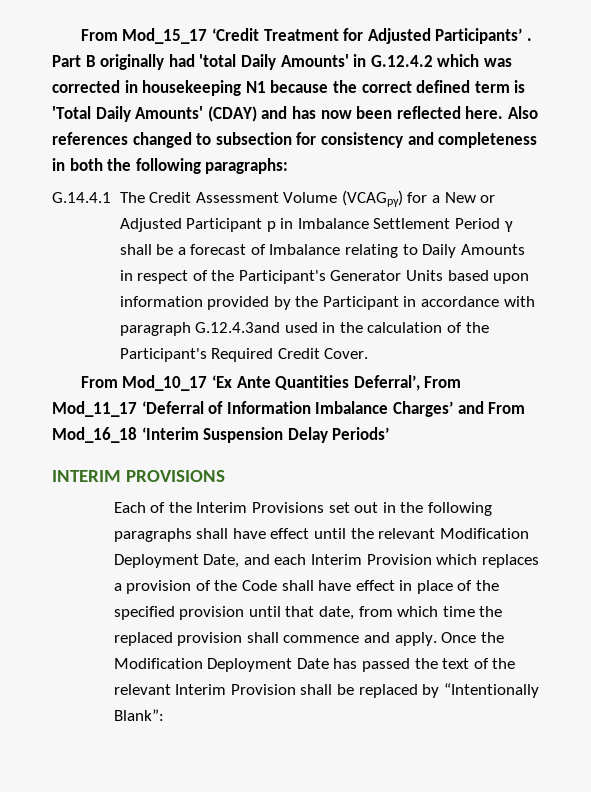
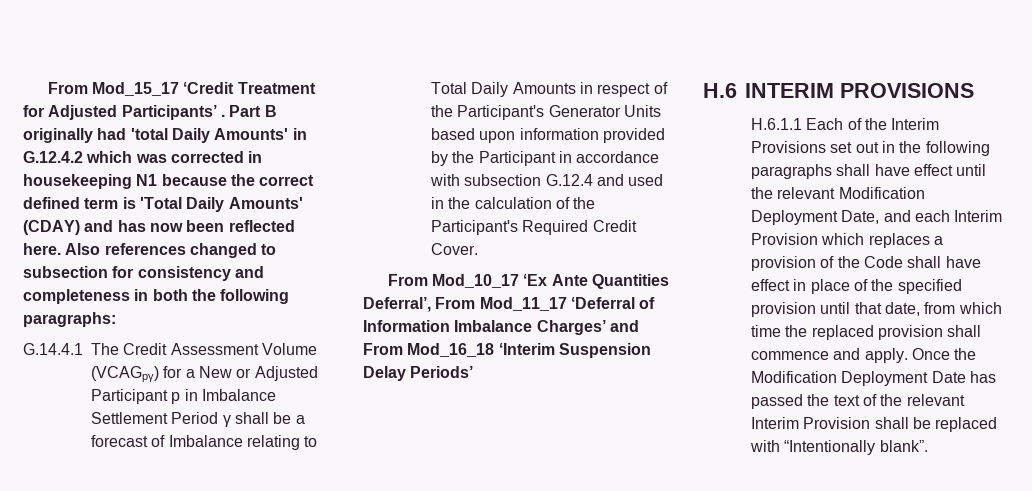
- G.14.4.1 The Credit Assessment Volume (VCAGpγ) for a New or Adjusted Participant p in Imbalance Settlement Period γ shall be a forecast of Imbalance relating to Daily Amounts in respect of the Participant's Generator Units based upon information provided by the Participant in accordance with paragraph G.12.4.3and used in the calculation of the Participant's Required Credit Cover.
+ G.14.4.1 The Credit Assessment Volume (VCAGpγ) for a New or Adjusted Participant p in Imbalance Settlement Period γ shall be a forecast of Imbalance relating to Total Daily Amounts in respect of the Participant's Generator Units based upon information provided by the Participant in accordance with subsection G.12.4 and used in the calculation of the Participant's Required Credit Cover.
- INTERIM PROVISIONS
+ H.6 INTERIM PROVISIONS
- Each of the Interim Provisions set out in the following paragraphs shall have effect until the relevant Modification Deployment Date, and each Interim Provision which replaces a provision of the Code shall have effect in place of the specified provision until that date, from which time the replaced provision shall commence and apply.
+ H.6.1.1 Each of the Interim Provisions set out in the following paragraphs shall have effect until the relevant Modification Deployment Date, and each Interim Provision which replaces a provision of the Code shall have effect in place of the specified provision until that date, from which time the replaced provision shall commence and apply.
- Once the Modification Deployment Date has passed the text of the relevant Interim Provision shall be replaced by “Intentionally Blank”:
+ Once the Modification Deployment Date has passed the text of the relevant Interim Provision shall be replaced with “Intentionally blank”.

